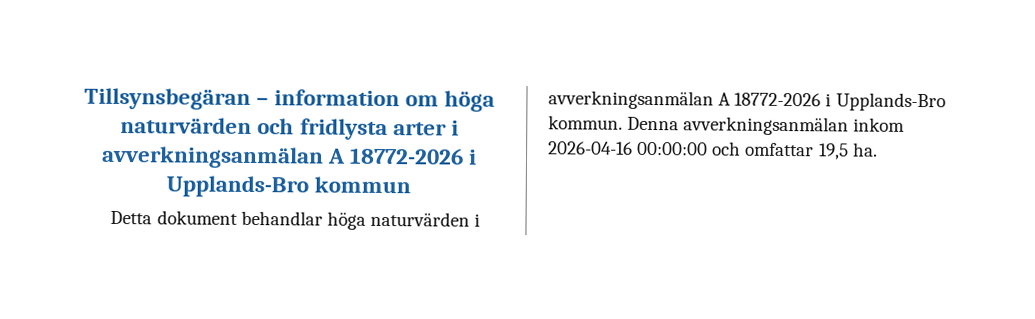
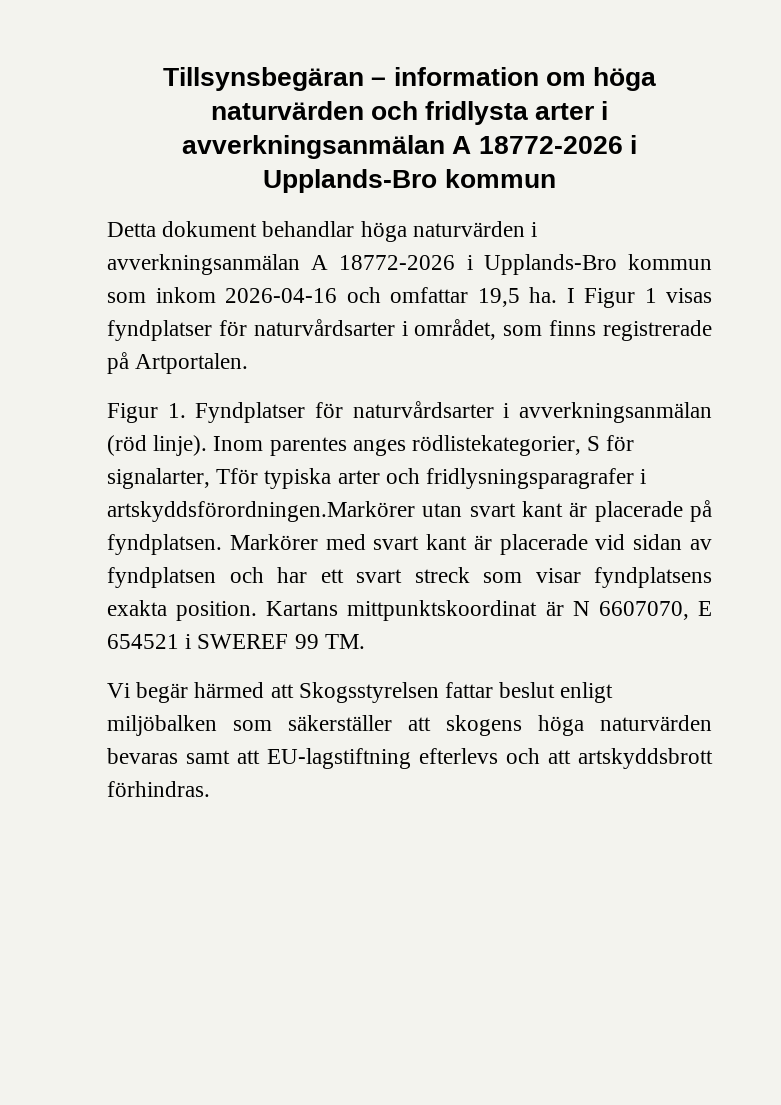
- Detta dokument behandlar höga naturvärden i avverkningsanmälan A 18772-2026 i Upplands-Bro kommun. Denna avverkningsanmälan inkom 2026-04-16 00:00:00 och omfattar 19,5 ha.
+ Detta dokument behandlar höga naturvärden i avverkningsanmälan A 18772-2026 i Upplands-Bro kommun som inkom 2026-04-16 och omfattar 19,5 ha.
+ I Figur 1 visas fyndplatser för naturvårdsarter i området, som finns registrerade på Artportalen.
+ Figur 1. Fyndplatser för naturvårdsarter i avverkningsanmälan (röd linje). Inom parentes anges rödlistekategorier, S för signalarter, Tför typiska arter och fridlysningsparagrafer i artskyddsförordningen.Markörer utan svart kant är placerade på fyndplatsen. Markörer med svart kant är placerade vid sidan av fyndplatsen och har ett svart streck som visar fyndplatsens exakta position. Kartans mittpunktskoordinat är N 6607070, E 654521 i SWEREF 99 TM.
+ Vi begär härmed att Skogsstyrelsen fattar beslut enligt miljöbalken som säkerställer att skogens höga naturvärden bevaras samt att EU-lagstiftning efterlevs och att artskyddsbrott förhindras.

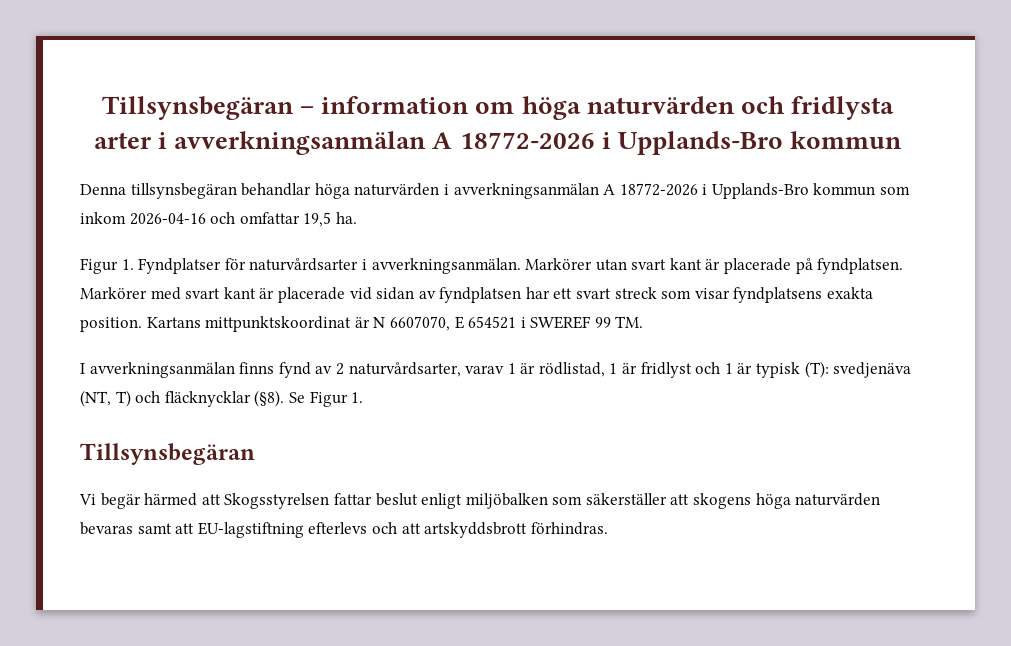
- Detta dokument behandlar höga naturvärden i avverkningsanmälan A 18772-2026 i Upplands-Bro kommun som inkom 2026-04-16 och omfattar 19,5 ha. I Figur 1 visas fyndplatser för naturvårdsarter i området, som finns registrerade på Artportalen.
+ Denna tillsynsbegäran behandlar höga naturvärden i avverkningsanmälan A 18772-2026 i Upplands-Bro kommun som inkom 2026-04-16 och omfattar 19,5 ha.
- Figur 1. Fyndplatser för naturvårdsarter i avverkningsanmälan (röd linje). Inom parentes anges rödlistekategorier, S för signalarter, Tför typiska arter och fridlysningsparagrafer i artskyddsförordningen.Markörer utan svart kant är placerade på fyndplatsen.
+ Figur 1. Fyndplatser för naturvårdsarter i avverkningsanmälan. Markörer utan svart kant är placerade på fyndplatsen.
- Markörer med svart kant är placerade vid sidan av fyndplatsen och har ett svart streck som visar fyndplatsens exakta position.
+ Markörer med svart kant är placerade vid sidan av fyndplatsen har ett svart streck som visar fyndplatsens exakta position.
+ I avverkningsanmälan finns fynd av 2 naturvårdsarter, varav 1 är rödlistad, 1 är fridlyst och 1 är typisk (T): svedjenäva (NT, T) och fläcknycklar (§8). Se Figur 1.
+ Tillsynsbegäran

